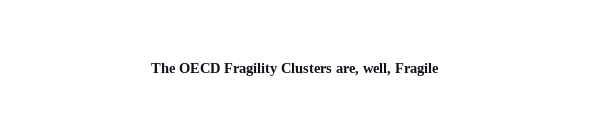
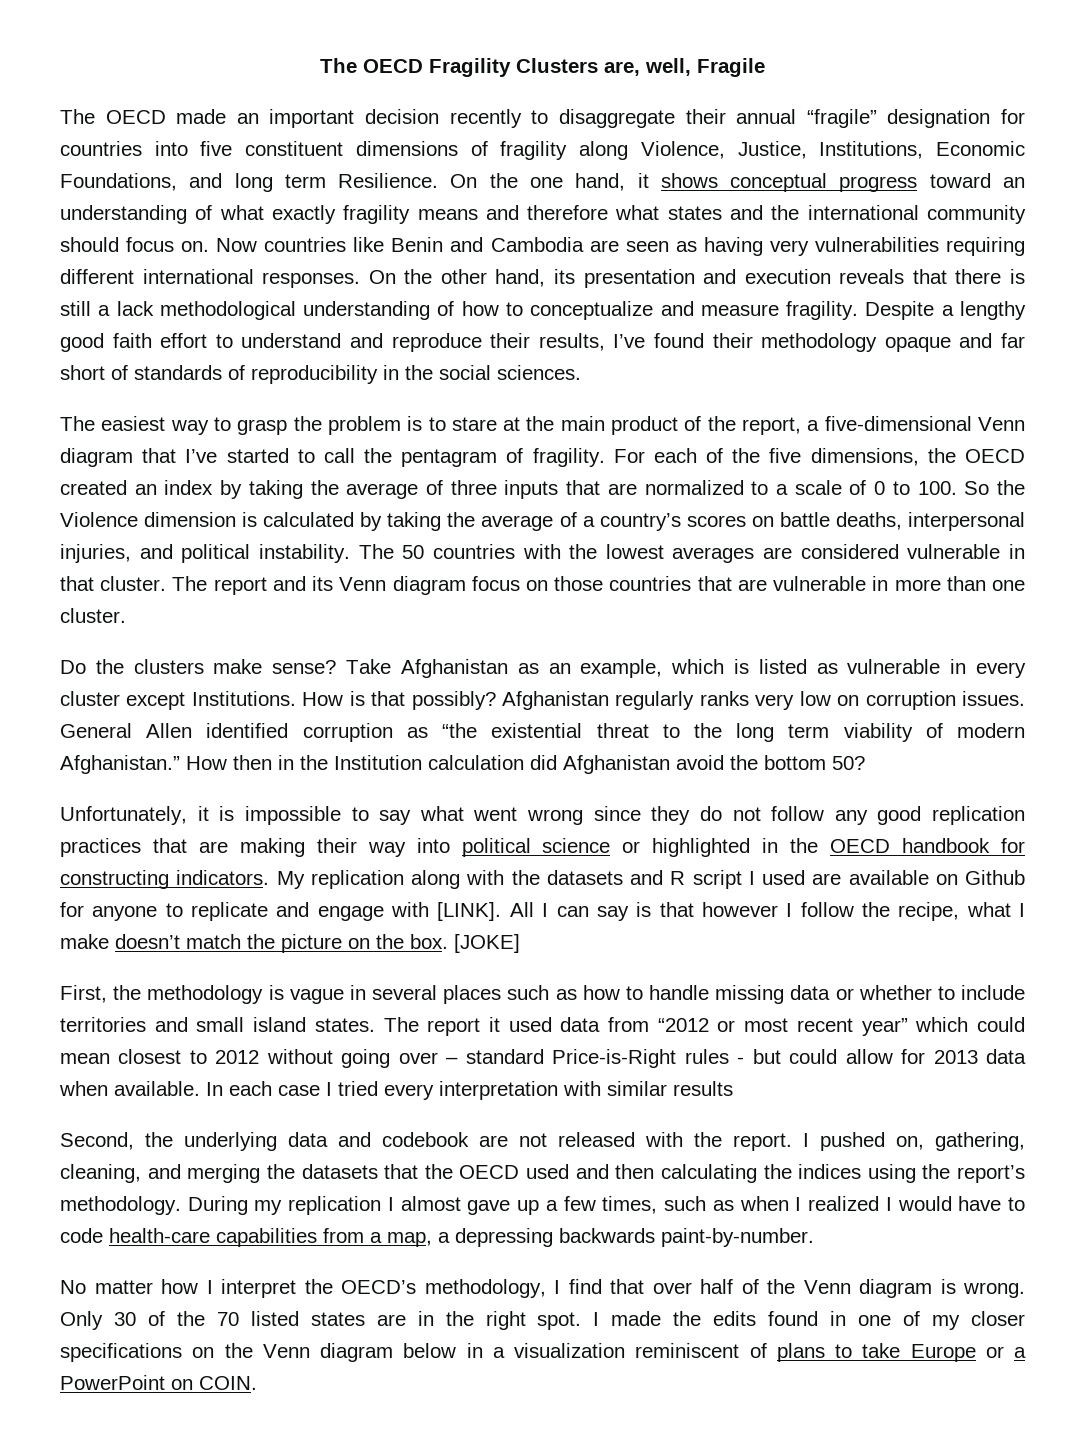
+ The OECD made an important decision recently to disaggregate their annual “fragile” designation for countries into five constituent dimensions of fragility along Violence, Justice, Institutions, Economic Foundations, and long term Resilience. On the one hand, it shows conceptual progress toward an understanding of what exactly fragility means and therefore what states and the international community should focus on. Now countries like Benin and Cambodia are seen as having very vulnerabilities requiring different international responses. On the other hand, its presentation and execution reveals that there is still a lack methodological understanding of how to conceptualize and measure fragility. Despite a lengthy good faith effort to understand and reproduce their results, I’ve found their methodology opaque and far short of standards of reproducibility in the social sciences.
+ The easiest way to grasp the problem is to stare at the main product of the report, a five-dimensional Venn diagram that I’ve started to call the pentagram of fragility. For each of the five dimensions, the OECD created an index by taking the average of three inputs that are normalized to a scale of 0 to 100. So the Violence dimension is calculated by taking the average of a country’s scores on battle deaths, interpersonal injuries, and political instability. The 50 countries with the lowest averages are considered vulnerable in that cluster. The report and its Venn diagram focus on those countries that are vulnerable in more than one cluster.
+ Do the clusters make sense? Take Afghanistan as an example, which is listed as vulnerable in every cluster except Institutions. How is that possibly? Afghanistan regularly ranks very low on corruption issues. General Allen identified corruption as “the existential threat to the long term viability of modern Afghanistan.” How then in the Institution calculation did Afghanistan avoid the bottom 50?
+ Unfortunately, it is impossible to say what went wrong since they do not follow any good replication practices that are making their way into political science or highlighted in the OECD handbook for constructing indicators. My replication along with the datasets and R script I used are available on Github for anyone to replicate and engage with [LINK]. All I can say is that however I follow the recipe, what I make doesn’t match the picture on the box. [JOKE]
+ First, the methodology is vague in several places such as how to handle missing data or whether to include territories and small island states. The report it used data from “2012 or most recent year” which could mean closest to 2012 without going over – standard Price-is-Right rules - but could allow for 2013 data when available. In each case I tried every interpretation with similar results
+ Second, the underlying data and codebook are not released with the report. I pushed on, gathering, cleaning, and merging the datasets that the OECD used and then calculating the indices using the report’s methodology. During my replication I almost gave up a few times, such as when I realized I would have to code health-care capabilities from a map, a depressing backwards paint-by-number.
+ No matter how I interpret the OECD’s methodology, I find that over half of the Venn diagram is wrong. Only 30 of the 70 listed states are in the right spot. I made the edits found in one of my closer specifications on the Venn diagram below in a visualization reminiscent of plans to take Europe or a PowerPoint on COIN.

